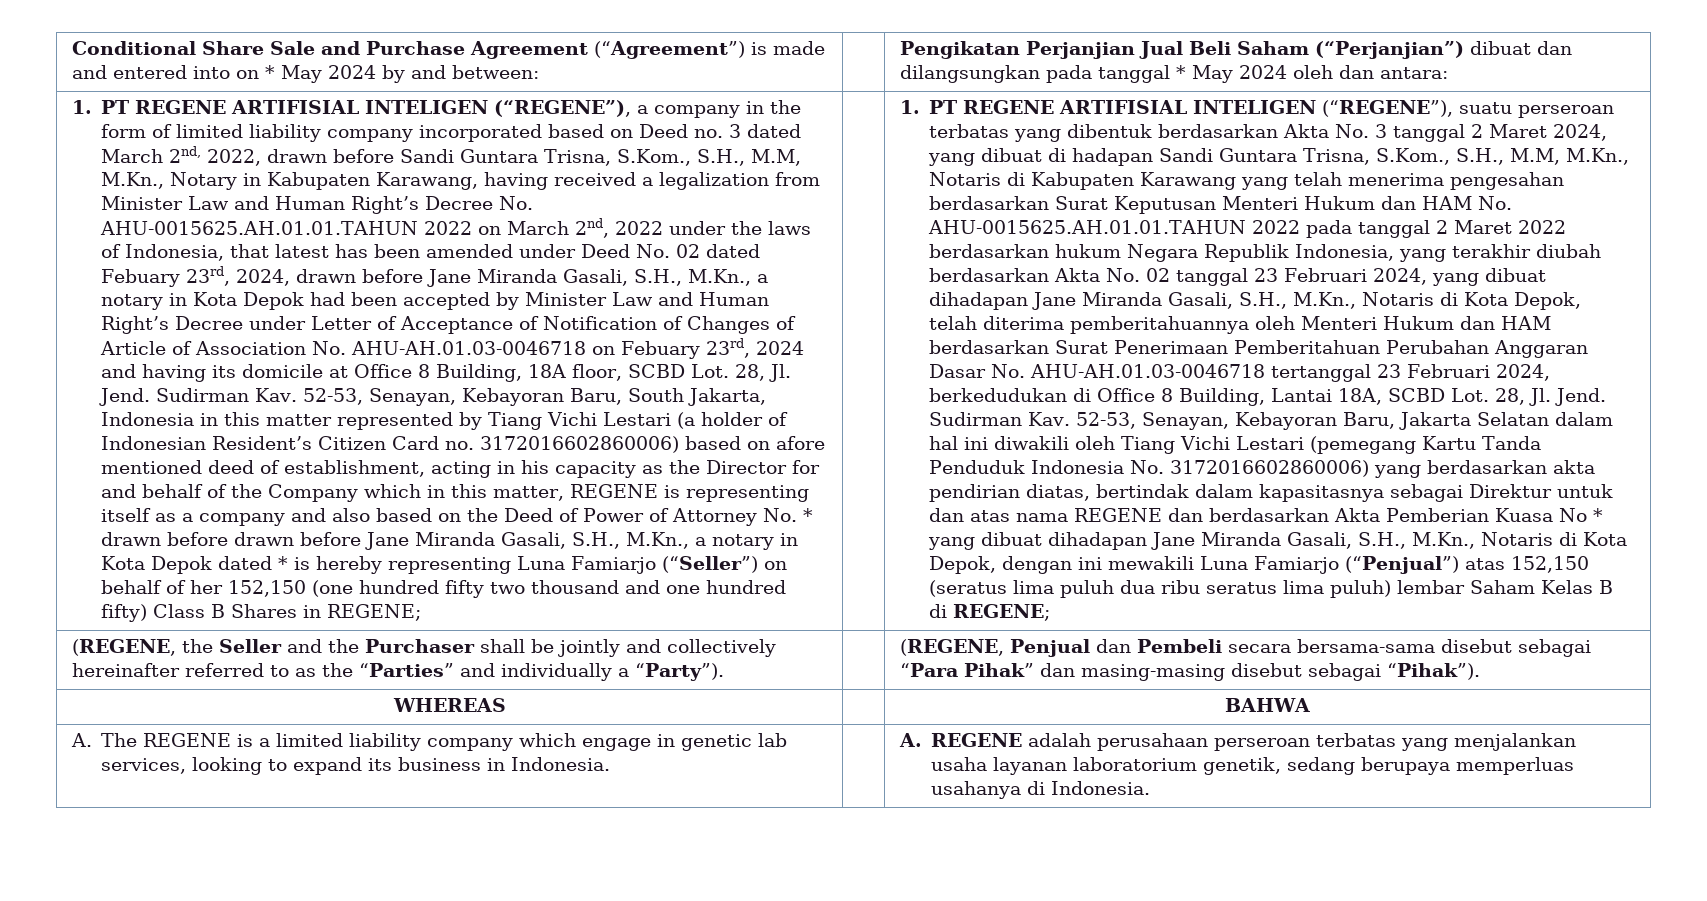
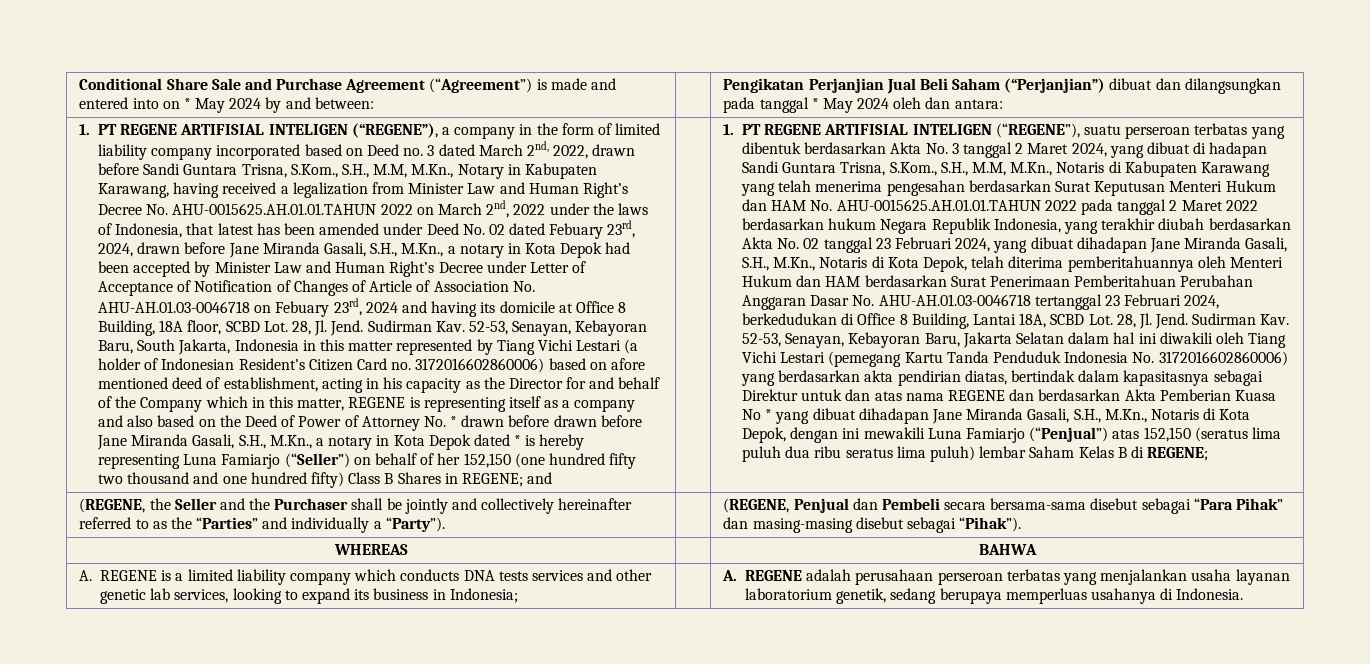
- Sudirman Kav. 52-53, Senayan, Kebayoran Baru, South Jakarta, Indonesia in this matter represented by Tiang Vichi Lestari (a holder of Indonesian Resident’s Citizen Card no. 3172016602860006) based on afore mentioned deed of establishment, acting in his capacity as the Director for and behalf of the Company which in this matter, REGENE is representing itself as a company and also based on the Deed of Power of Attorney No. * drawn before drawn before Jane Miranda Gasali, S.H., M.Kn., a notary in Kota Depok dated * is hereby representing Luna Famiarjo (“Seller”) on behalf of her 152,150 (one hundred fifty two thousand and one hundred fifty) Class B Shares in REGENE;
+ Sudirman Kav. 52-53, Senayan, Kebayoran Baru, South Jakarta, Indonesia in this matter represented by Tiang Vichi Lestari (a holder of Indonesian Resident’s Citizen Card no. 3172016602860006) based on afore mentioned deed of establishment, acting in his capacity as the Director for and behalf of the Company which in this matter, REGENE is representing itself as a company and also based on the Deed of Power of Attorney No. * drawn before drawn before Jane Miranda Gasali, S.H., M.Kn., a notary in Kota Depok dated * is hereby representing Luna Famiarjo (“Seller”) on behalf of her 152,150 (one hundred fifty two thousand and one hundred fifty) Class B Shares in REGENE; and
- A. The REGENE is a limited liability company which engage in genetic lab services, looking to expand its business in Indonesia.
+ A. REGENE is a limited liability company which conducts DNA tests services and other genetic lab services, looking to expand its business in Indonesia;

